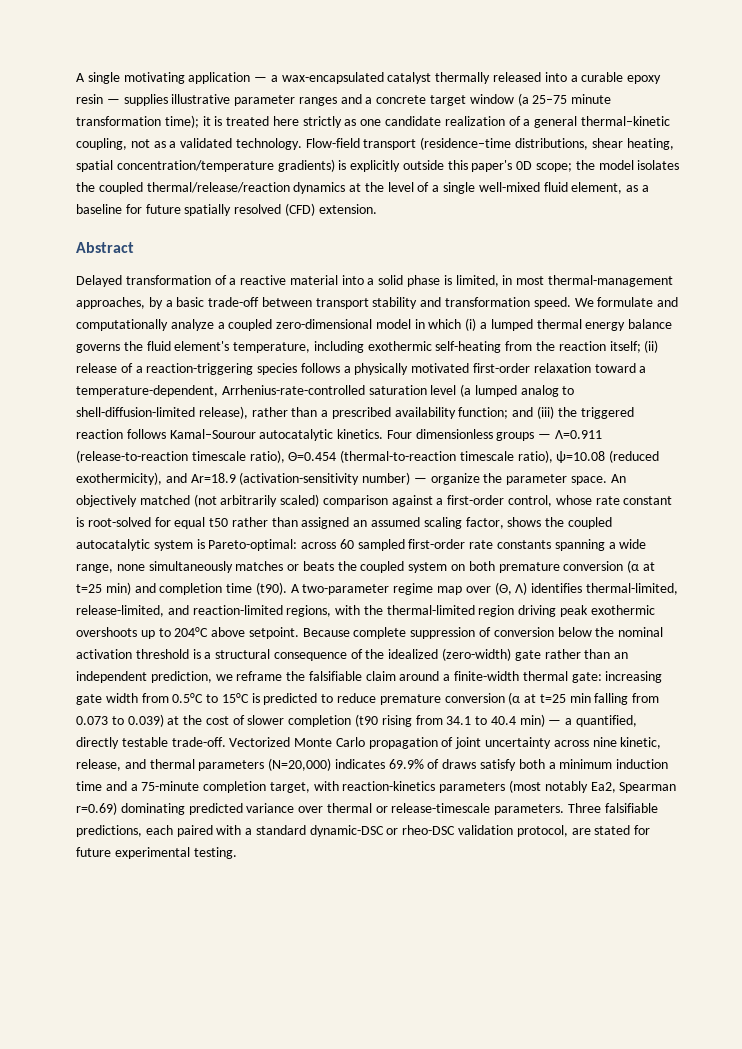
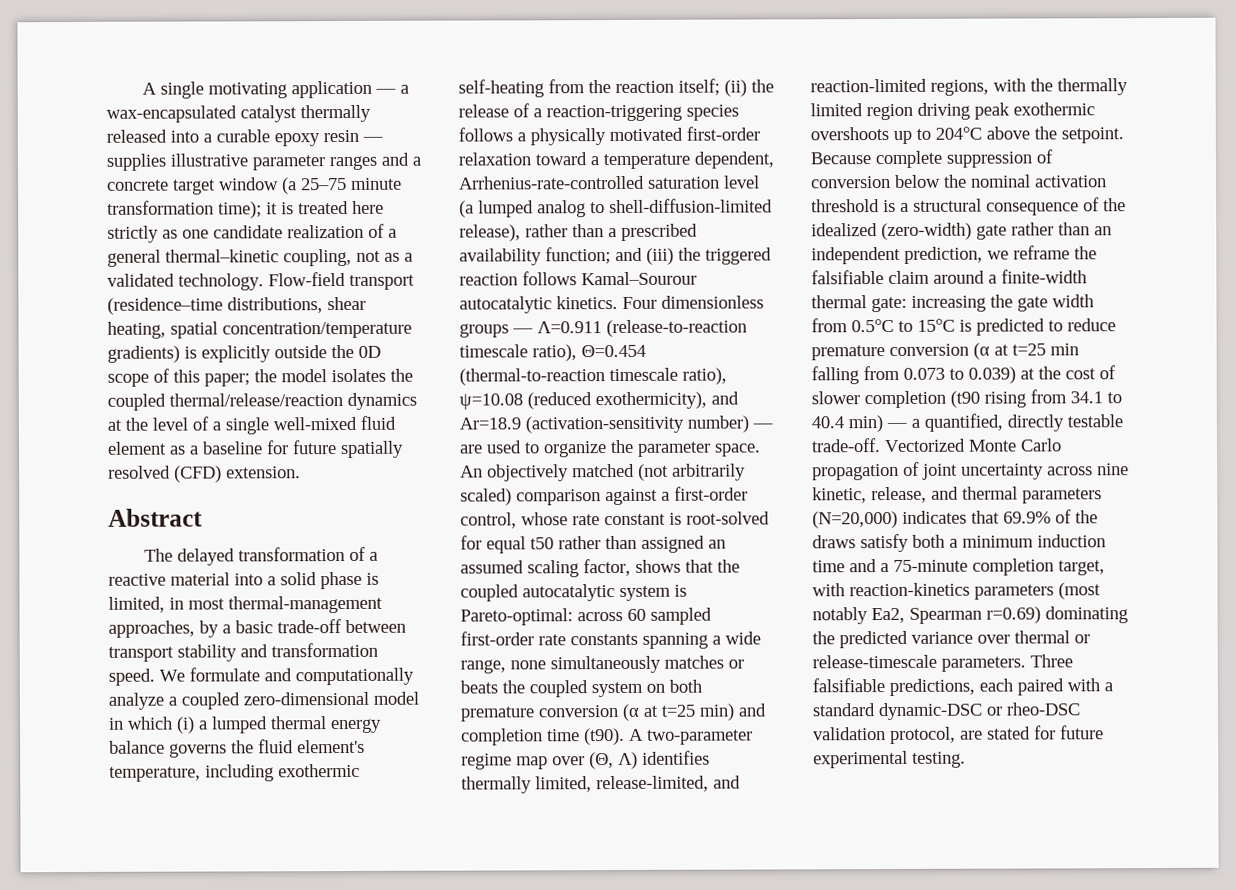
- Flow-field transport (residence–time distributions, shear heating, spatial concentration/temperature gradients) is explicitly outside this paper's 0D scope; the model isolates the coupled thermal/release/reaction dynamics at the level of a single well-mixed fluid element, as a baseline for future spatially resolved (CFD) extension.
+ Flow-field transport (residence–time distributions, shear heating, spatial concentration/temperature gradients) is explicitly outside the 0D scope of this paper; the model isolates the coupled thermal/release/reaction dynamics at the level of a single well-mixed fluid element as a baseline for future spatially resolved (CFD) extension.
- Delayed transformation of a reactive material into a solid phase is limited, in most thermal-management approaches, by a basic trade-off between transport stability and transformation speed.
+ The delayed transformation of a reactive material into a solid phase is limited, in most thermal-management approaches, by a basic trade-off between transport stability and transformation speed.
- (ii) release of a reaction-triggering species follows a physically motivated first-order relaxation toward a temperature-dependent, Arrhenius-rate-controlled saturation level (a lumped analog to shell-diffusion-limited release), rather than a prescribed availability function;
+ (ii) the release of a reaction-triggering species follows a physically motivated first-order relaxation toward a temperature dependent, Arrhenius-rate-controlled saturation level (a lumped analog to shell-diffusion-limited release), rather than a prescribed availability function;
- Four dimensionless groups — Λ=0.911 (release-to-reaction timescale ratio), Θ=0.454 (thermal-to-reaction timescale ratio), ψ=10.08 (reduced exothermicity), and Ar=18.9 (activation-sensitivity number) — organize the parameter space.
+ Four dimensionless groups — Λ=0.911 (release-to-reaction timescale ratio), Θ=0.454 (thermal-to-reaction timescale ratio), ψ=10.08 (reduced exothermicity), and Ar=18.9 (activation-sensitivity number) — are used to organize the parameter space.
- An objectively matched (not arbitrarily scaled) comparison against a first-order control, whose rate constant is root-solved for equal t50 rather than assigned an assumed scaling factor, shows the coupled autocatalytic system is Pareto-optimal:
+ An objectively matched (not arbitrarily scaled) comparison against a first-order control, whose rate constant is root-solved for equal t50 rather than assigned an assumed scaling factor, shows that the coupled autocatalytic system is Pareto-optimal:
- A two-parameter regime map over (Θ, Λ) identifies thermal-limited, release-limited, and reaction-limited regions, with the thermal-limited region driving peak exothermic overshoots up to 204°C above setpoint.
+ A two-parameter regime map over (Θ, Λ) identifies thermally limited, release-limited, and reaction-limited regions, with the thermally limited region driving peak exothermic overshoots up to 204°C above the setpoint.
- increasing gate width from 0.5°C to 15°C is predicted to reduce premature conversion (α at t=25 min falling from 0.073 to 0.039) at the cost of slower completion (t90 rising from 34.1 to 40.4 min) — a quantified, directly testable trade-off.
+ increasing the gate width from 0.5°C to 15°C is predicted to reduce premature conversion (α at t=25 min falling from 0.073 to 0.039) at the cost of slower completion (t90 rising from 34.1 to 40.4 min) — a quantified, directly testable trade-off.
- Vectorized Monte Carlo propagation of joint uncertainty across nine kinetic, release, and thermal parameters (N=20,000) indicates 69.9% of draws satisfy both a minimum induction time and a 75-minute completion target, with reaction-kinetics parameters (most notably Ea2, Spearman r=0.69) dominating predicted variance over thermal or release-timescale parameters.
+ Vectorized Monte Carlo propagation of joint uncertainty across nine kinetic, release, and thermal parameters (N=20,000) indicates that 69.9% of the draws satisfy both a minimum induction time and a 75-minute completion target, with reaction-kinetics parameters (most notably Ea2, Spearman r=0.69) dominating the predicted variance over thermal or release-timescale parameters.

